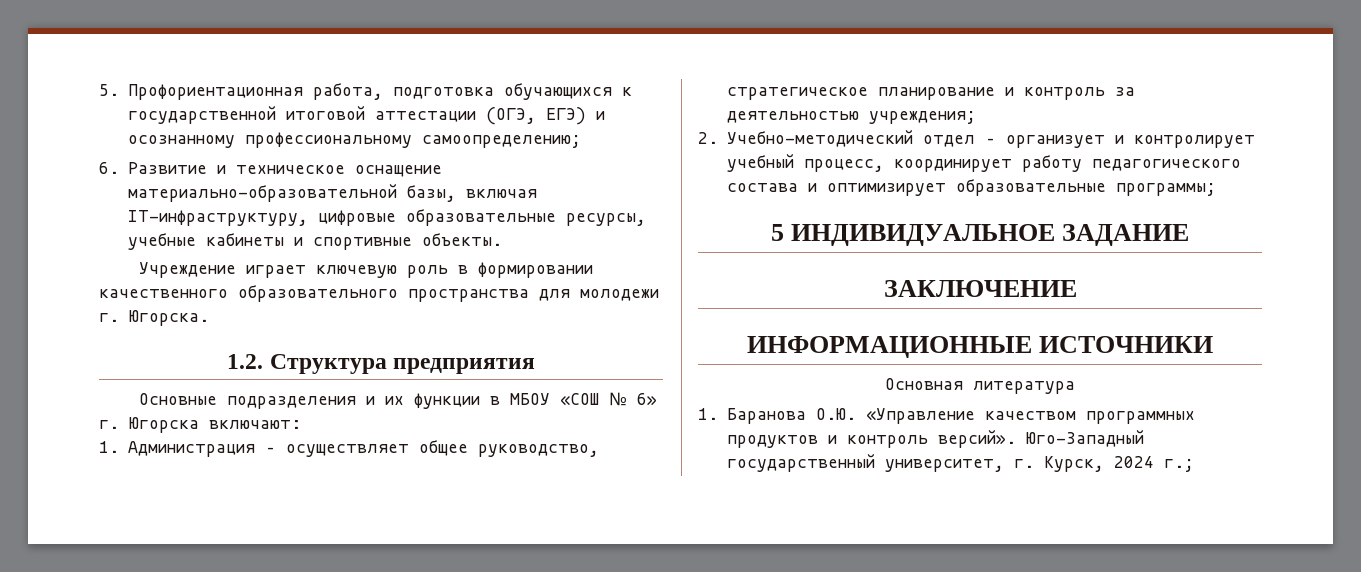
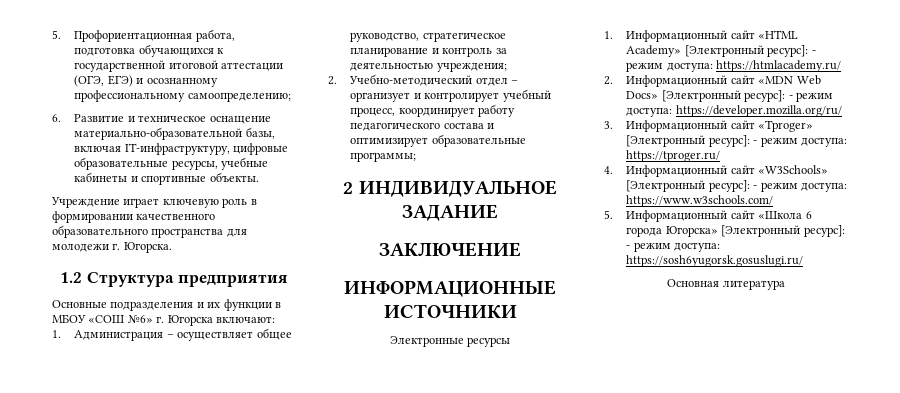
- 1.2. Структура предприятия
+ 1.2 Структура предприятия
- Основные подразделения и их функции в МБОУ «СОШ № 6» г. Югорска включают:
+ Основные подразделения и их функции в МБОУ «СОШ №6» г. Югорска включают:
- 5 ИНДИВИДУАЛЬНОЕ ЗАДАНИЕ
+ 2 ИНДИВИДУАЛЬНОЕ ЗАДАНИЕ
+ Электронные ресурсы
+ 1. Информационный сайт «HTML Academy» [Электронный ресурс]: - режим доступа: https://htmlacademy.ru/
+ 2. Информационный сайт «MDN Web Docs» [Электронный ресурс]: - режим доступа: https://developer.mozilla.org/ru/
+ 3. Информационный сайт «Tproger» [Электронный ресурс]: - режим доступа: https://tproger.ru/
+ 4. Информационный сайт «W3Schools» [Электронный ресурс]: - режим доступа: https://www.w3schools.com/
+ 5. Информационный сайт «Школа 6 города Югорска» [Электронный ресурс]: - режим доступа: https://sosh6yugorsk.gosuslugi.ru/
  Основная литература
- 1. Баранова О.Ю. «Управление качеством программных продуктов и контроль версий». Юго-Западный государственный университет, г. Курск, 2024 г.;

